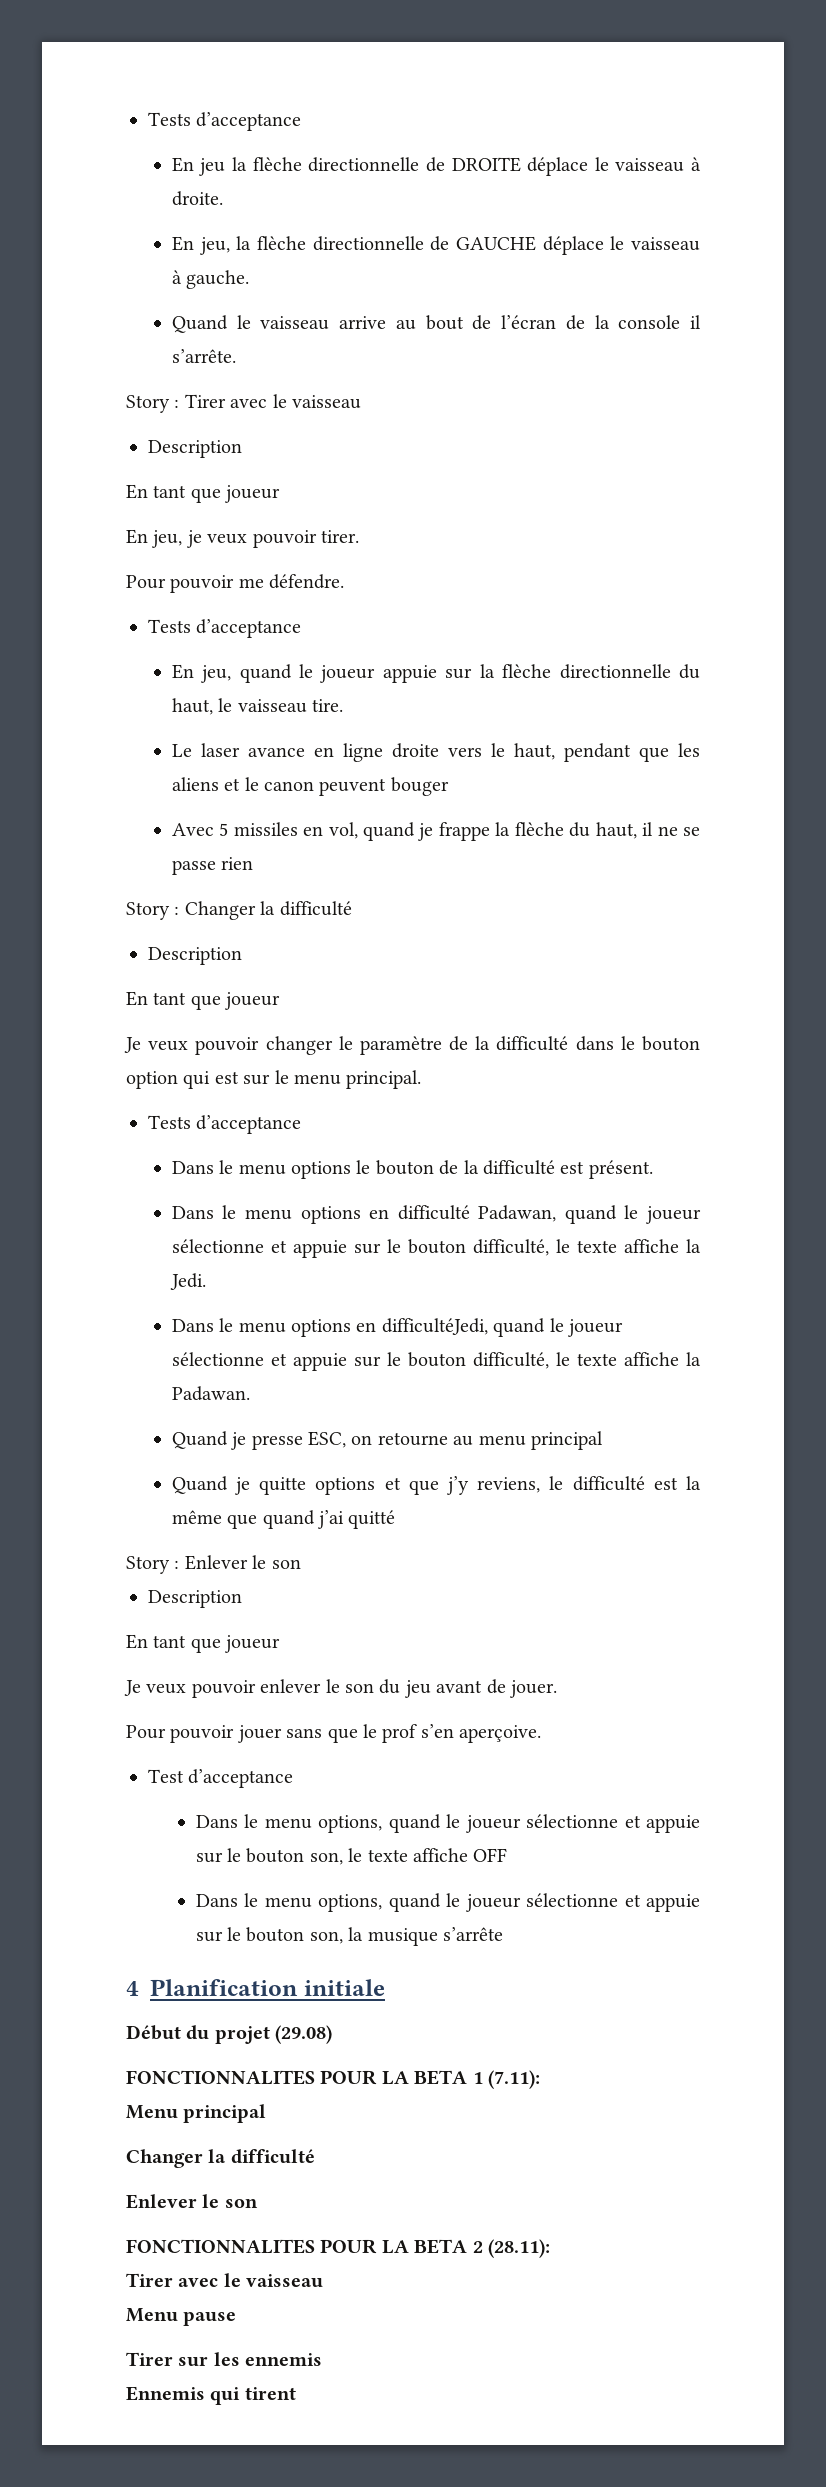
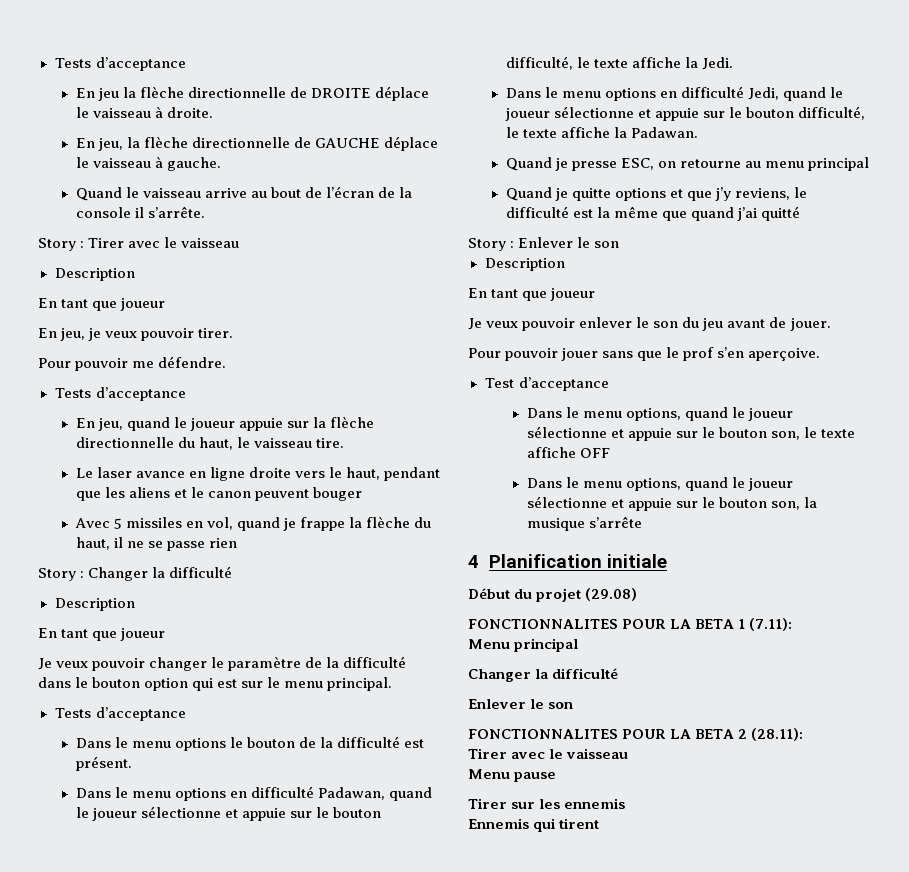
- Dans le menu options en difficultéJedi, quand le joueur sélectionne et appuie sur le bouton difficulté, le texte affiche la Padawan.
+ Dans le menu options en difficulté Jedi, quand le joueur sélectionne et appuie sur le bouton difficulté, le texte affiche la Padawan.

